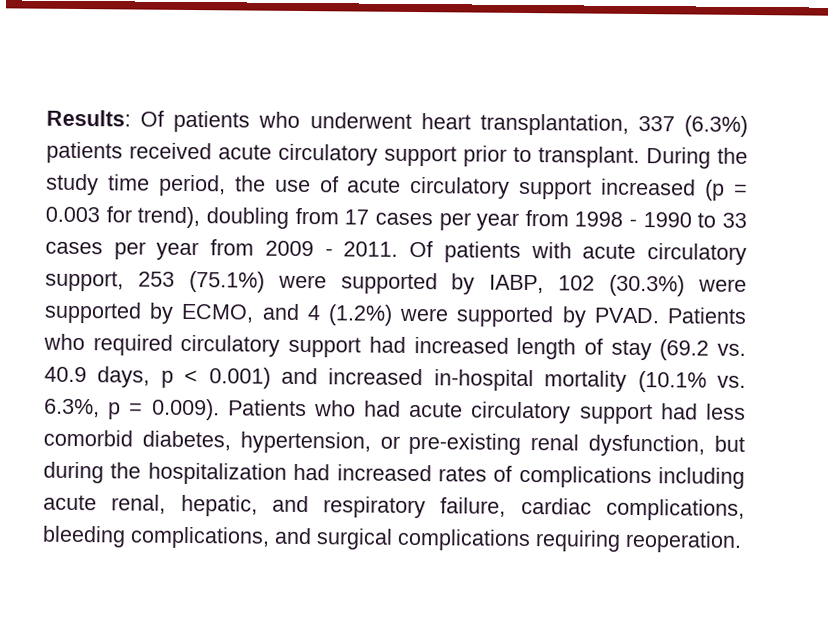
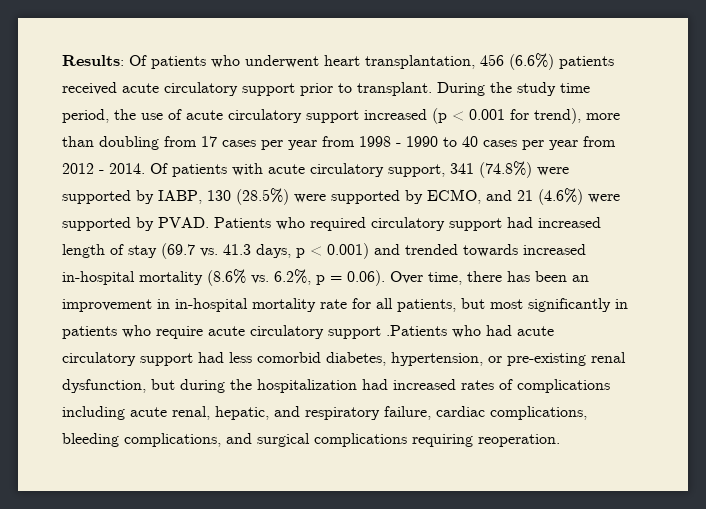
- Results: Of patients who underwent heart transplantation, 337 (6.3%) patients received acute circulatory support prior to transplant.
+ Results: Of patients who underwent heart transplantation, 456 (6.6%) patients received acute circulatory support prior to transplant.
- During the study time period, the use of acute circulatory support increased (p = 0.003 for trend), doubling from 17 cases per year from 1998 - 1990 to 33 cases per year from 2009 - 2011.
+ During the study time period, the use of acute circulatory support increased (p < 0.001 for trend), more than doubling from 17 cases per year from 1998 - 1990 to 40 cases per year from 2012 - 2014.
- Of patients with acute circulatory support, 253 (75.1%) were supported by IABP, 102 (30.3%) were supported by ECMO, and 4 (1.2%) were supported by PVAD.
+ Of patients with acute circulatory support, 341 (74.8%) were supported by IABP, 130 (28.5%) were supported by ECMO, and 21 (4.6%) were supported by PVAD.
- Patients who required circulatory support had increased length of stay (69.2 vs. 40.9 days, p < 0.001) and increased in-hospital mortality (10.1% vs. 6.3%, p = 0.009). Patients who had acute circulatory support had less comorbid diabetes, hypertension, or pre-existing renal dysfunction, but during the hospitalization had increased rates of complications including acute renal, hepatic, and respiratory failure, cardiac complications, bleeding complications, and surgical complications requiring reoperation.
+ Patients who required circulatory support had increased length of stay (69.7 vs. 41.3 days, p < 0.001) and trended towards increased in-hospital mortality (8.6% vs. 6.2%, p = 0.06). Over time, there has been an improvement in in-hospital mortality rate for all patients, but most significantly in patients who require acute circulatory support .Patients who had acute circulatory support had less comorbid diabetes, hypertension, or pre-existing renal dysfunction, but during the hospitalization had increased rates of complications including acute renal, hepatic, and respiratory failure, cardiac complications, bleeding complications, and surgical complications requiring reoperation.

